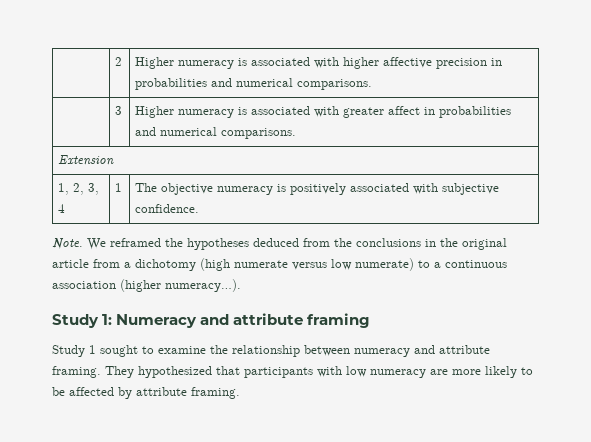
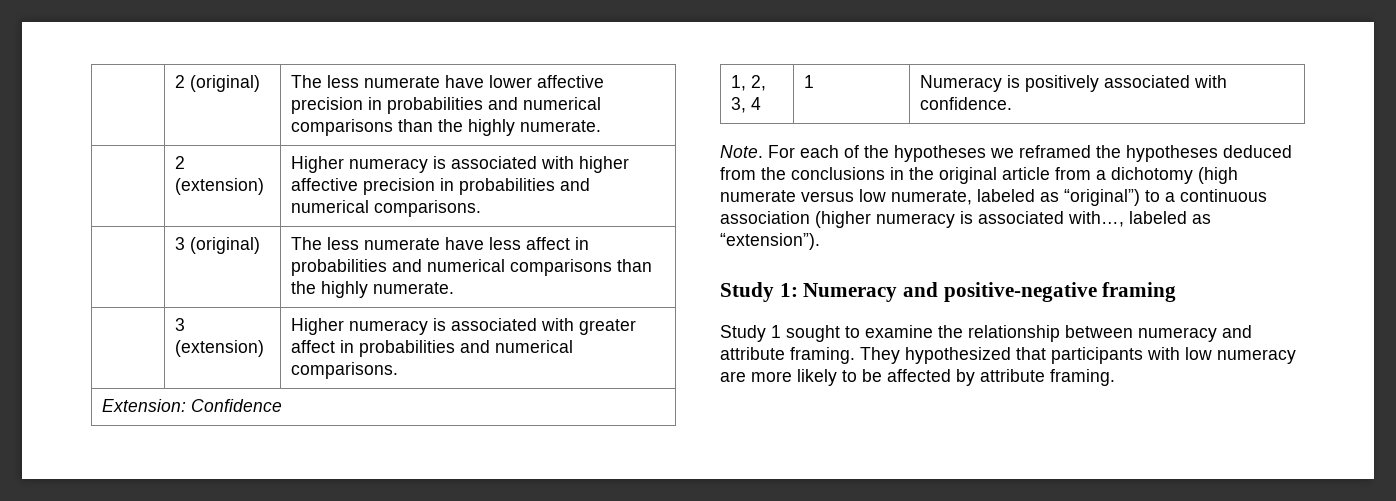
- | 2 | Higher numeracy is associated with higher affective precision in probabilities and numerical comparisons.
+ | 2 (original) | The less numerate have lower affective precision in probabilities and numerical comparisons than the highly numerate.
+ | 2 (extension) | Higher numeracy is associated with higher affective precision in probabilities and numerical comparisons.
- | 3 | Higher numeracy is associated with greater affect in probabilities and numerical comparisons.
+ | 3 (original) | The less numerate have less affect in probabilities and numerical comparisons than the highly numerate.
+ | 3 (extension) | Higher numeracy is associated with greater affect in probabilities and numerical comparisons.
- Extension
+ Extension: Confidence
- 1, 2, 3, 4 | 1 | The objective numeracy is positively associated with subjective confidence.
+ 1, 2, 3, 4 | 1 | Numeracy is positively associated with confidence.
- We reframed the hypotheses deduced from the conclusions in the original article from a dichotomy (high numerate versus low numerate) to a continuous association (higher numeracy…).
+ For each of the hypotheses we reframed the hypotheses deduced from the conclusions in the original article from a dichotomy (high numerate versus low numerate, labeled as “original”) to a continuous association (higher numeracy is associated with…, labeled as “extension”).
- Study 1: Numeracy and attribute framing
+ Study 1: Numeracy and positive-negative framing

